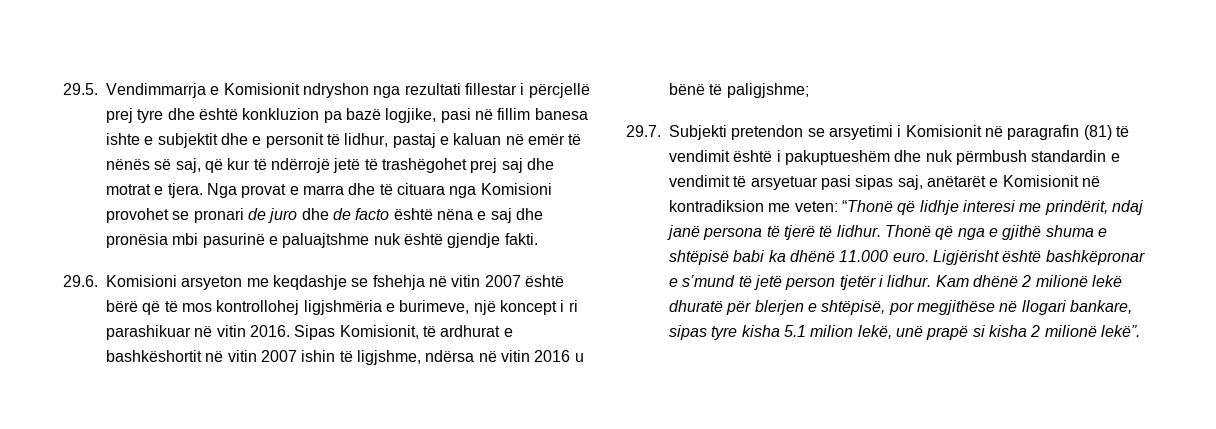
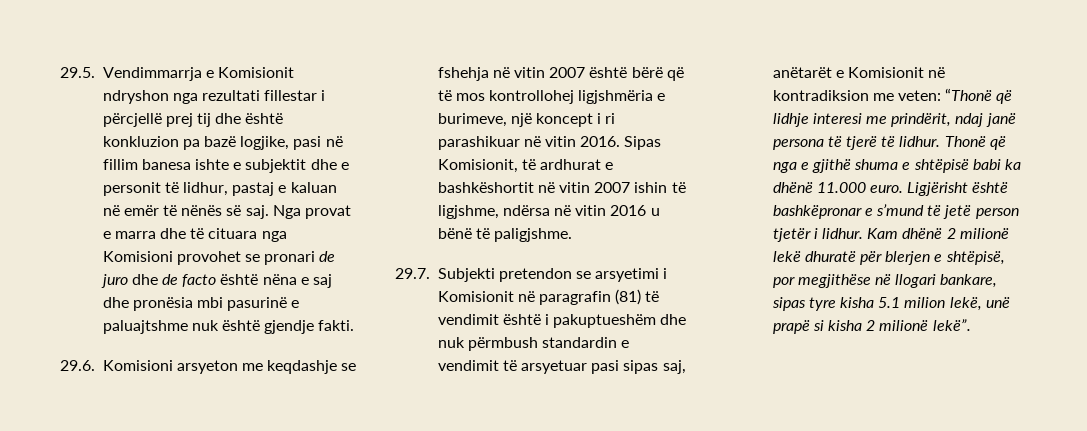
- 29.5. Vendimmarrja e Komisionit ndryshon nga rezultati fillestar i përcjellë prej tyre dhe është konkluzion pa bazë logjike, pasi në fillim banesa ishte e subjektit dhe e personit të lidhur, pastaj e kaluan në emër të nënës së saj, që kur të ndërrojë jetë të trashëgohet prej saj dhe motrat e tjera.
+ 29.5. Vendimmarrja e Komisionit ndryshon nga rezultati fillestar i përcjellë prej tij dhe është konkluzion pa bazë logjike, pasi në fillim banesa ishte e subjektit dhe e personit të lidhur, pastaj e kaluan në emër të nënës së saj.
- Sipas Komisionit, të ardhurat e bashkëshortit në vitin 2007 ishin të ligjshme, ndërsa në vitin 2016 u bënë të paligjshme;
+ Sipas Komisionit, të ardhurat e bashkëshortit në vitin 2007 ishin të ligjshme, ndërsa në vitin 2016 u bënë të paligjshme.

